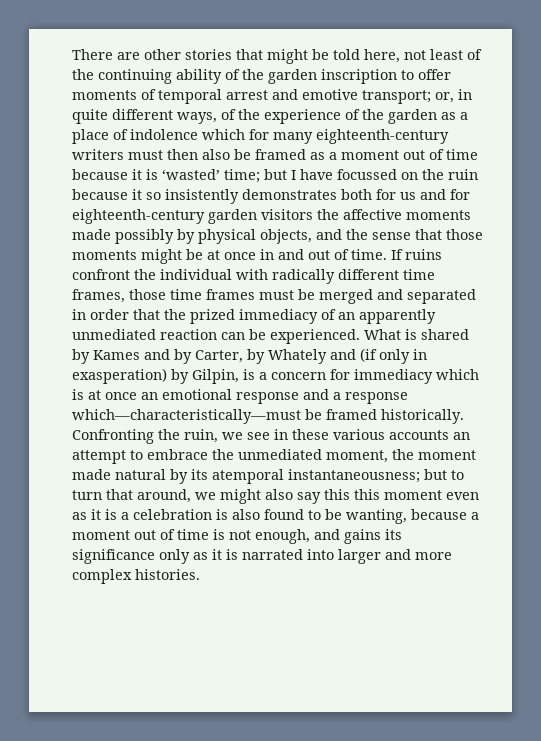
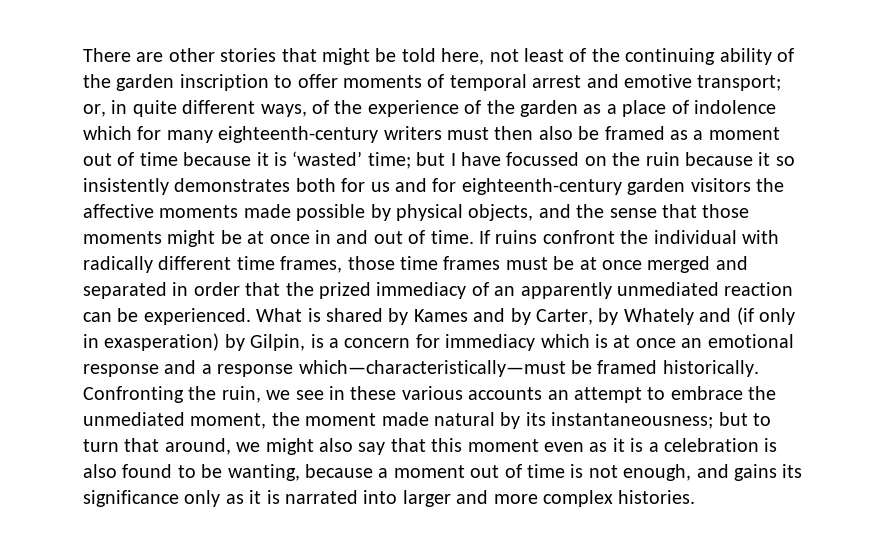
- but I have focussed on the ruin because it so insistently demonstrates both for us and for eighteenth-century garden visitors the affective moments made possibly by physical objects, and the sense that those moments might be at once in and out of time.
+ but I have focussed on the ruin because it so insistently demonstrates both for us and for eighteenth-century garden visitors the affective moments made possible by physical objects, and the sense that those moments might be at once in and out of time.
- If ruins confront the individual with radically different time frames, those time frames must be merged and separated in order that the prized immediacy of an apparently unmediated reaction can be experienced.
+ If ruins confront the individual with radically different time frames, those time frames must be at once merged and separated in order that the prized immediacy of an apparently unmediated reaction can be experienced.
- Confronting the ruin, we see in these various accounts an attempt to embrace the unmediated moment, the moment made natural by its atemporal instantaneousness;
+ Confronting the ruin, we see in these various accounts an attempt to embrace the unmediated moment, the moment made natural by its instantaneousness;
- but to turn that around, we might also say this this moment even as it is a celebration is also found to be wanting, because a moment out of time is not enough, and gains its significance only as it is narrated into larger and more complex histories.
+ but to turn that around, we might also say that this moment even as it is a celebration is also found to be wanting, because a moment out of time is not enough, and gains its significance only as it is narrated into larger and more complex histories.

